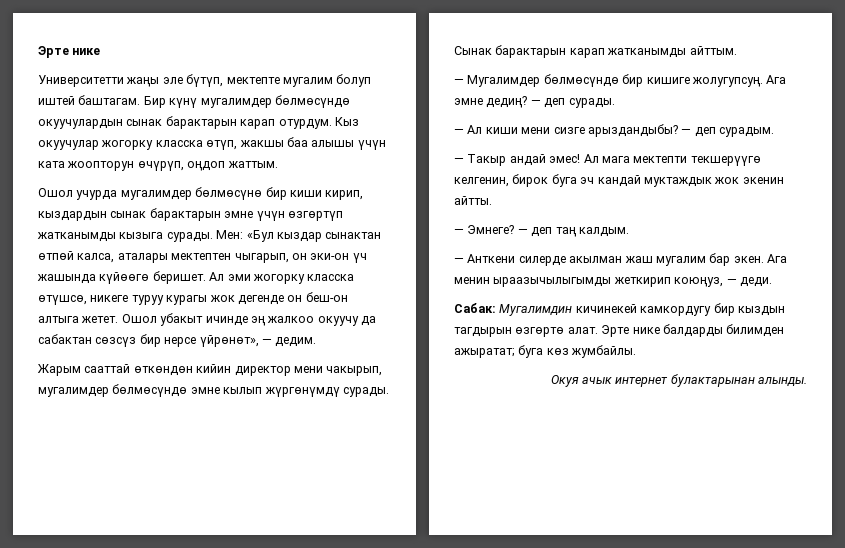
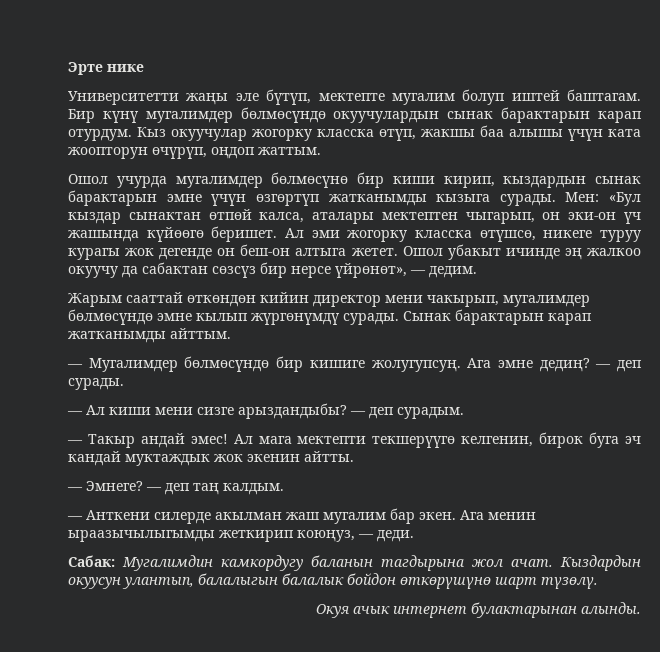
- Сабак: Мугалимдин кичинекей камкордугу бир кыздын тагдырын өзгөртө алат. Эрте нике балдарды билимден ажыратат; буга көз жумбайлы.
+ Сабак: Мугалимдин камкордугу баланын тагдырына жол ачат. Кыздардын окуусун улантып, балалыгын балалык бойдон өткөрүшүнө шарт түзөлү.

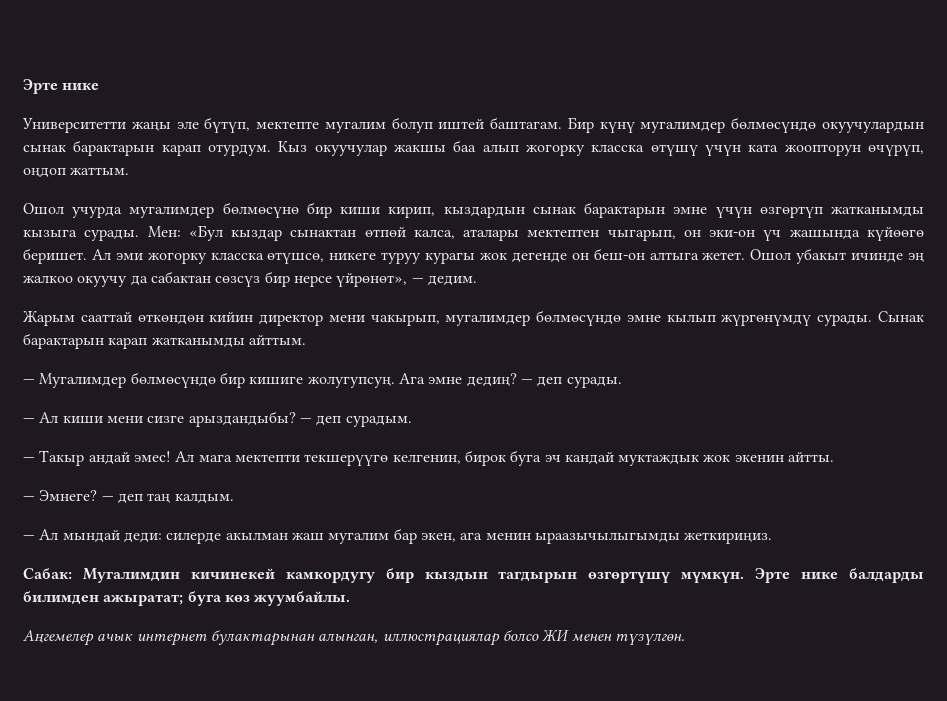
- Кыз окуучулар жогорку класска өтүп, жакшы баа алышы үчүн ката жоопторун өчүрүп, оңдоп жаттым.
+ Кыз окуучулар жакшы баа алып жогорку класска өтүшү үчүн ката жоопторун өчүрүп, оңдоп жаттым.
- — Анткени силерде акылман жаш мугалим бар экен. Ага менин ыраазычылыгымды жеткирип коюңуз, — деди.
- Сабак: Мугалимдин камкордугу баланын тагдырына жол ачат. Кыздардын окуусун улантып, балалыгын балалык бойдон өткөрүшүнө шарт түзөлү.
- Окуя ачык интернет булактарынан алынды.
+ — Ал мындай деди: силерде акылман жаш мугалим бар экен, ага менин ыраазычылыгымды жеткириңиз.
+ Сабак: Мугалимдин кичинекей камкордугу бир кыздын тагдырын өзгөртүшү мүмкүн. Эрте нике балдарды билимден ажыратат; буга көз жуумбайлы.
+ Аңгемелер ачык интернет булактарынан алынган, иллюстрациялар болсо ЖИ менен түзүлгөн.

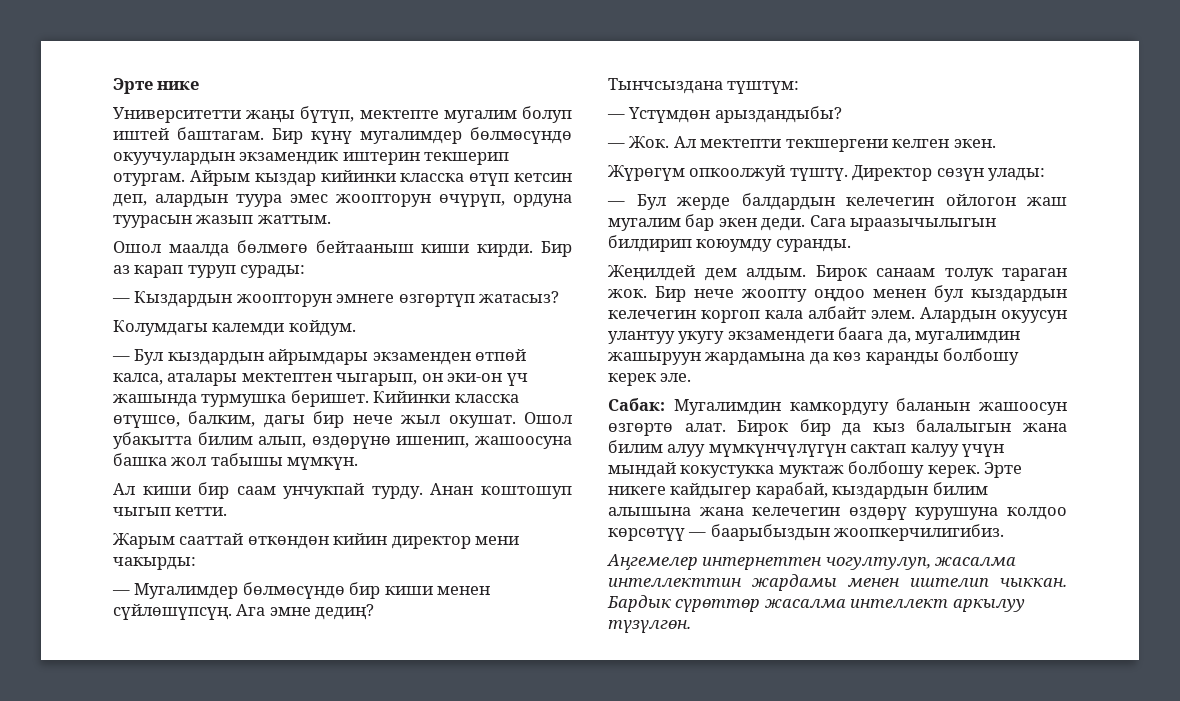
- Университетти жаңы эле бүтүп, мектепте мугалим болуп иштей баштагам.
+ Университетти жаңы бүтүп, мектепте мугалим болуп иштей баштагам.
- Бир күнү мугалимдер бөлмөсүндө окуучулардын сынак барактарын карап отурдум. Кыз окуучулар жакшы баа алып жогорку класска өтүшү үчүн ката жоопторун өчүрүп, оңдоп жаттым.
- Ошол учурда мугалимдер бөлмөсүнө бир киши кирип, кыздардын сынак барактарын эмне үчүн өзгөртүп жатканымды кызыга сурады. Мен: «Бул кыздар сынактан өтпөй калса, аталары мектептен чыгарып, он эки-он үч жашында күйөөгө беришет. Ал эми жогорку класска өтүшсө, никеге туруу курагы жок дегенде он беш-он алтыга жетет. Ошол убакыт ичинде эң жалкоо окуучу да сабактан сөзсүз бир нерсе үйрөнөт», — дедим.
+ Бир күнү мугалимдер бөлмөсүндө окуучулардын экзамендик иштерин текшерип отургам. Айрым кыздар кийинки класска өтүп кетсин деп, алардын туура эмес жоопторун өчүрүп, ордуна туурасын жазып жаттым.
+ Ошол маалда бөлмөгө бейтааныш киши кирди. Бир аз карап туруп сурады:
+ — Кыздардын жоопторун эмнеге өзгөртүп жатасыз?
+ Колумдагы калемди койдум.
+ — Бул кыздардын айрымдары экзаменден өтпөй калса, аталары мектептен чыгарып, он эки-он үч жашында турмушка беришет. Кийинки класска өтүшсө, балким, дагы бир нече жыл окушат. Ошол убакытта билим алып, өздөрүнө ишенип, жашоосуна башка жол табышы мүмкүн.
+ Ал киши бир саам унчукпай турду. Анан коштошуп чыгып кетти.
- Жарым сааттай өткөндөн кийин директор мени чакырып, мугалимдер бөлмөсүндө эмне кылып жүргөнүмдү сурады. Сынак барактарын карап жатканымды айттым.
+ Жарым сааттай өткөндөн кийин директор мени чакырды:
- — Мугалимдер бөлмөсүндө бир кишиге жолугупсуң.
+ — Мугалимдер бөлмөсүндө бир киши менен сүйлөшүпсүң.
- Ага эмне дедиң? — деп сурады.
- — Ал киши мени сизге арыздандыбы? — деп сурадым.
- — Такыр андай эмес! Ал мага мектепти текшерүүгө келгенин, бирок буга эч кандай муктаждык жок экенин айтты.
- — Эмнеге? — деп таң калдым.
- — Ал мындай деди: силерде акылман жаш мугалим бар экен, ага менин ыраазычылыгымды жеткириңиз.
- Сабак: Мугалимдин кичинекей камкордугу бир кыздын тагдырын өзгөртүшү мүмкүн. Эрте нике балдарды билимден ажыратат; буга көз жуумбайлы.
- Аңгемелер ачык интернет булактарынан алынган, иллюстрациялар болсо ЖИ менен түзүлгөн.
+ Ага эмне дедиң?
+ Тынчсыздана түштүм:
+ — Үстүмдөн арыздандыбы?
+ — Жок. Ал мектепти текшергени келген экен.
+ Жүрөгүм опкоолжуй түштү. Директор сөзүн улады:
+ — Бул жерде балдардын келечегин ойлогон жаш мугалим бар экен деди. Сага ыраазычылыгын билдирип коюумду суранды.
+ Жеңилдей дем алдым. Бирок санаам толук тараган жок. Бир нече жоопту оңдоо менен бул кыздардын келечегин коргоп кала албайт элем. Алардын окуусун улантуу укугу экзамендеги баага да, мугалимдин жашыруун жардамына да көз каранды болбошу керек эле.
+ Сабак: Мугалимдин камкордугу баланын жашоосун өзгөртө алат. Бирок бир да кыз балалыгын жана билим алуу мүмкүнчүлүгүн сактап калуу үчүн мындай кокустукка муктаж болбошу керек. Эрте никеге кайдыгер карабай, кыздардын билим алышына жана келечегин өздөрү курушуна колдоо көрсөтүү — баарыбыздын жоопкерчилигибиз.
+ Аңгемелер интернеттен чогултулуп, жасалма интеллекттин жардамы менен иштелип чыккан. Бардык сүрөттөр жасалма интеллект аркылуу түзүлгөн.

